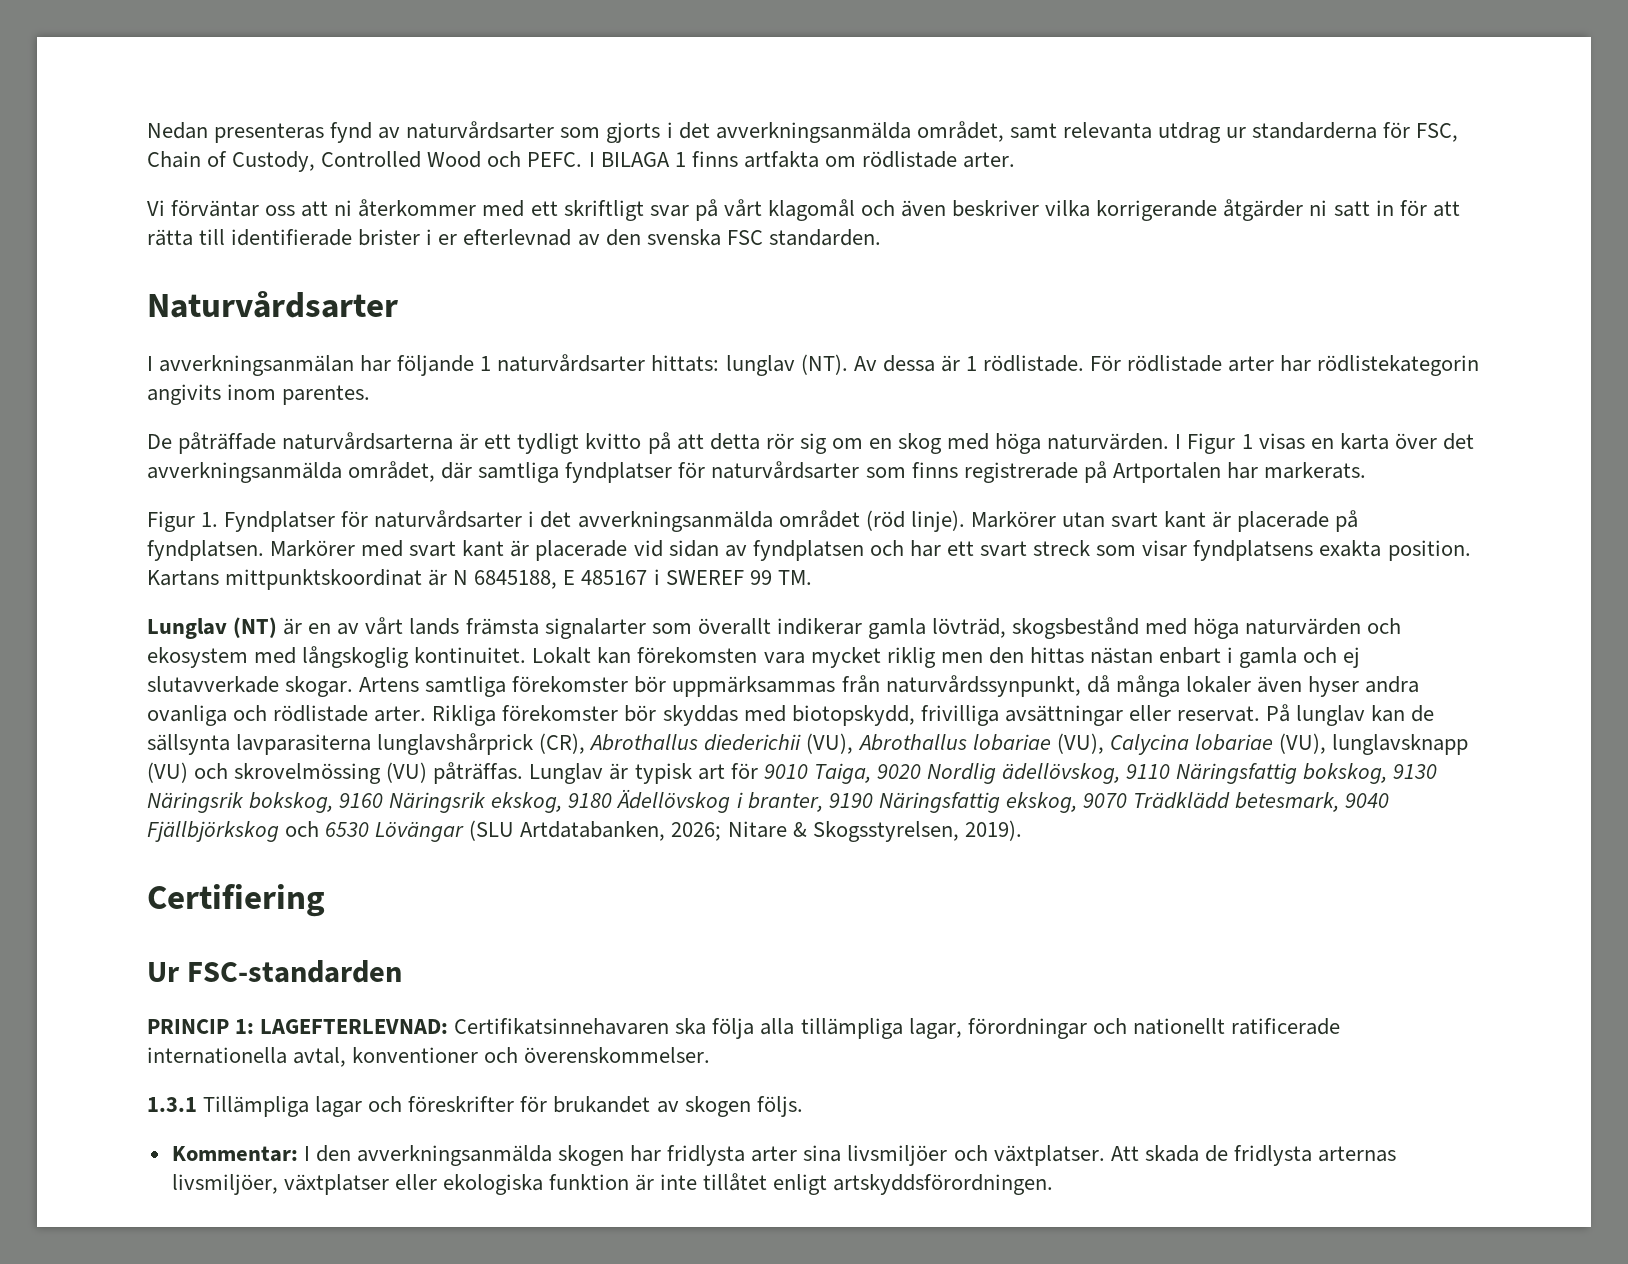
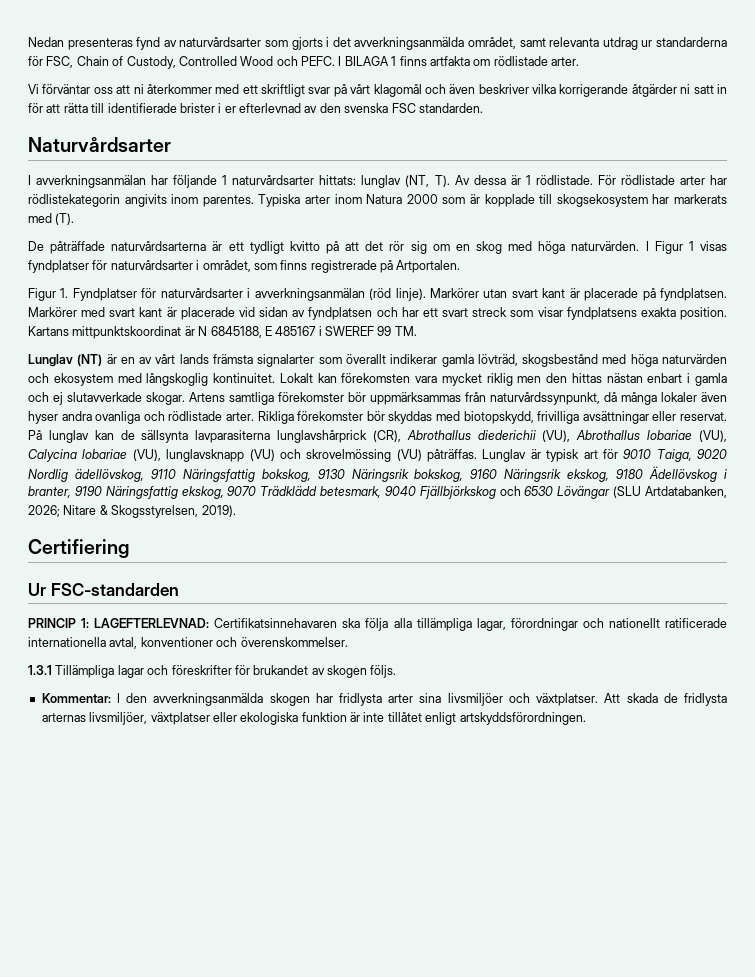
- I avverkningsanmälan har följande 1 naturvårdsarter hittats: lunglav (NT). Av dessa är 1 rödlistade.
+ I avverkningsanmälan har följande 1 naturvårdsarter hittats: lunglav (NT, T). Av dessa är 1 rödlistade.
+ Typiska arter inom Natura 2000 som är kopplade till skogsekosystem har markerats med (T).
- De påträffade naturvårdsarterna är ett tydligt kvitto på att detta rör sig om en skog med höga naturvärden.
+ De påträffade naturvårdsarterna är ett tydligt kvitto på att det rör sig om en skog med höga naturvärden.
- I Figur 1 visas en karta över det avverkningsanmälda området, där samtliga fyndplatser för naturvårdsarter som finns registrerade på Artportalen har markerats.
+ I Figur 1 visas fyndplatser för naturvårdsarter i området, som finns registrerade på Artportalen.
- Figur 1. Fyndplatser för naturvårdsarter i det avverkningsanmälda området (röd linje).
+ Figur 1. Fyndplatser för naturvårdsarter i avverkningsanmälan (röd linje).

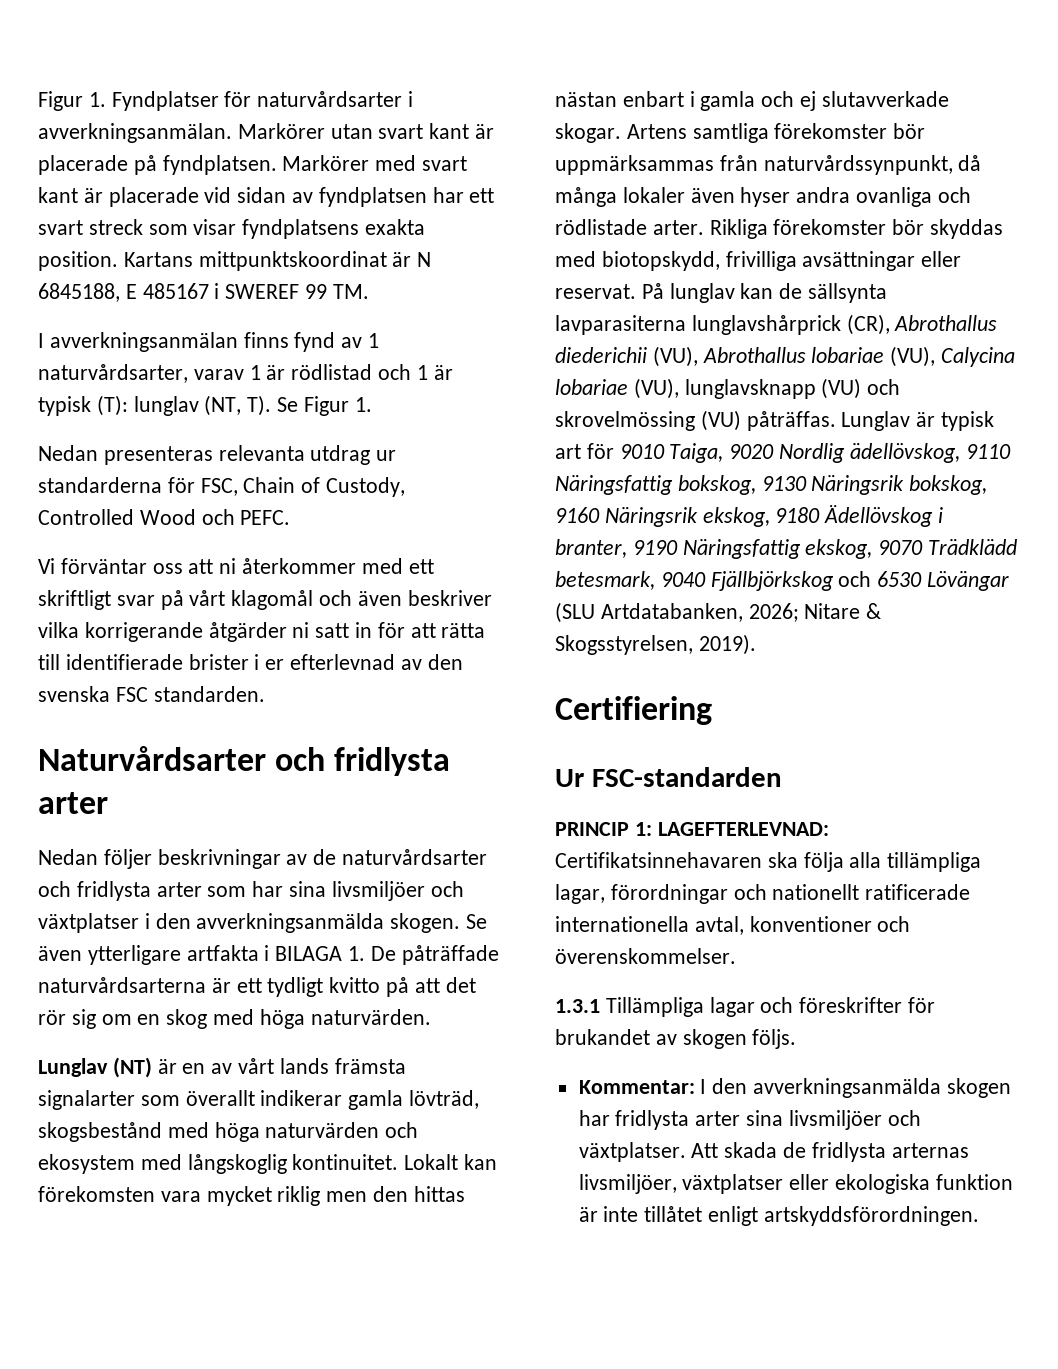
- Nedan presenteras fynd av naturvårdsarter som gjorts i det avverkningsanmälda området, samt relevanta utdrag ur standarderna för FSC, Chain of Custody, Controlled Wood och PEFC. I BILAGA 1 finns artfakta om rödlistade arter.
+ Figur 1. Fyndplatser för naturvårdsarter i avverkningsanmälan. Markörer utan svart kant är placerade på fyndplatsen. Markörer med svart kant är placerade vid sidan av fyndplatsen har ett svart streck som visar fyndplatsens exakta position. Kartans mittpunktskoordinat är N 6845188, E 485167 i SWEREF 99 TM.
+ I avverkningsanmälan finns fynd av 1 naturvårdsarter, varav 1 är rödlistad och 1 är typisk (T): lunglav (NT, T). Se Figur 1.
+ Nedan presenteras relevanta utdrag ur standarderna för FSC, Chain of Custody, Controlled Wood och PEFC.
- Naturvårdsarter
- I avverkningsanmälan har följande 1 naturvårdsarter hittats: lunglav (NT, T). Av dessa är 1 rödlistade. För rödlistade arter har rödlistekategorin angivits inom parentes. Typiska arter inom Natura 2000 som är kopplade till skogsekosystem har markerats med (T).
- De påträffade naturvårdsarterna är ett tydligt kvitto på att det rör sig om en skog med höga naturvärden. I Figur 1 visas fyndplatser för naturvårdsarter i området, som finns registrerade på Artportalen.
- Figur 1. Fyndplatser för naturvårdsarter i avverkningsanmälan (röd linje). Markörer utan svart kant är placerade på fyndplatsen. Markörer med svart kant är placerade vid sidan av fyndplatsen och har ett svart streck som visar fyndplatsens exakta position. Kartans mittpunktskoordinat är N 6845188, E 485167 i SWEREF 99 TM.
+ Naturvårdsarter och fridlysta arter
+ Nedan följer beskrivningar av de naturvårdsarter och fridlysta arter som har sina livsmiljöer och växtplatser i den avverkningsanmälda skogen. Se även ytterligare artfakta i BILAGA 1. De påträffade naturvårdsarterna är ett tydligt kvitto på att det rör sig om en skog med höga naturvärden.

